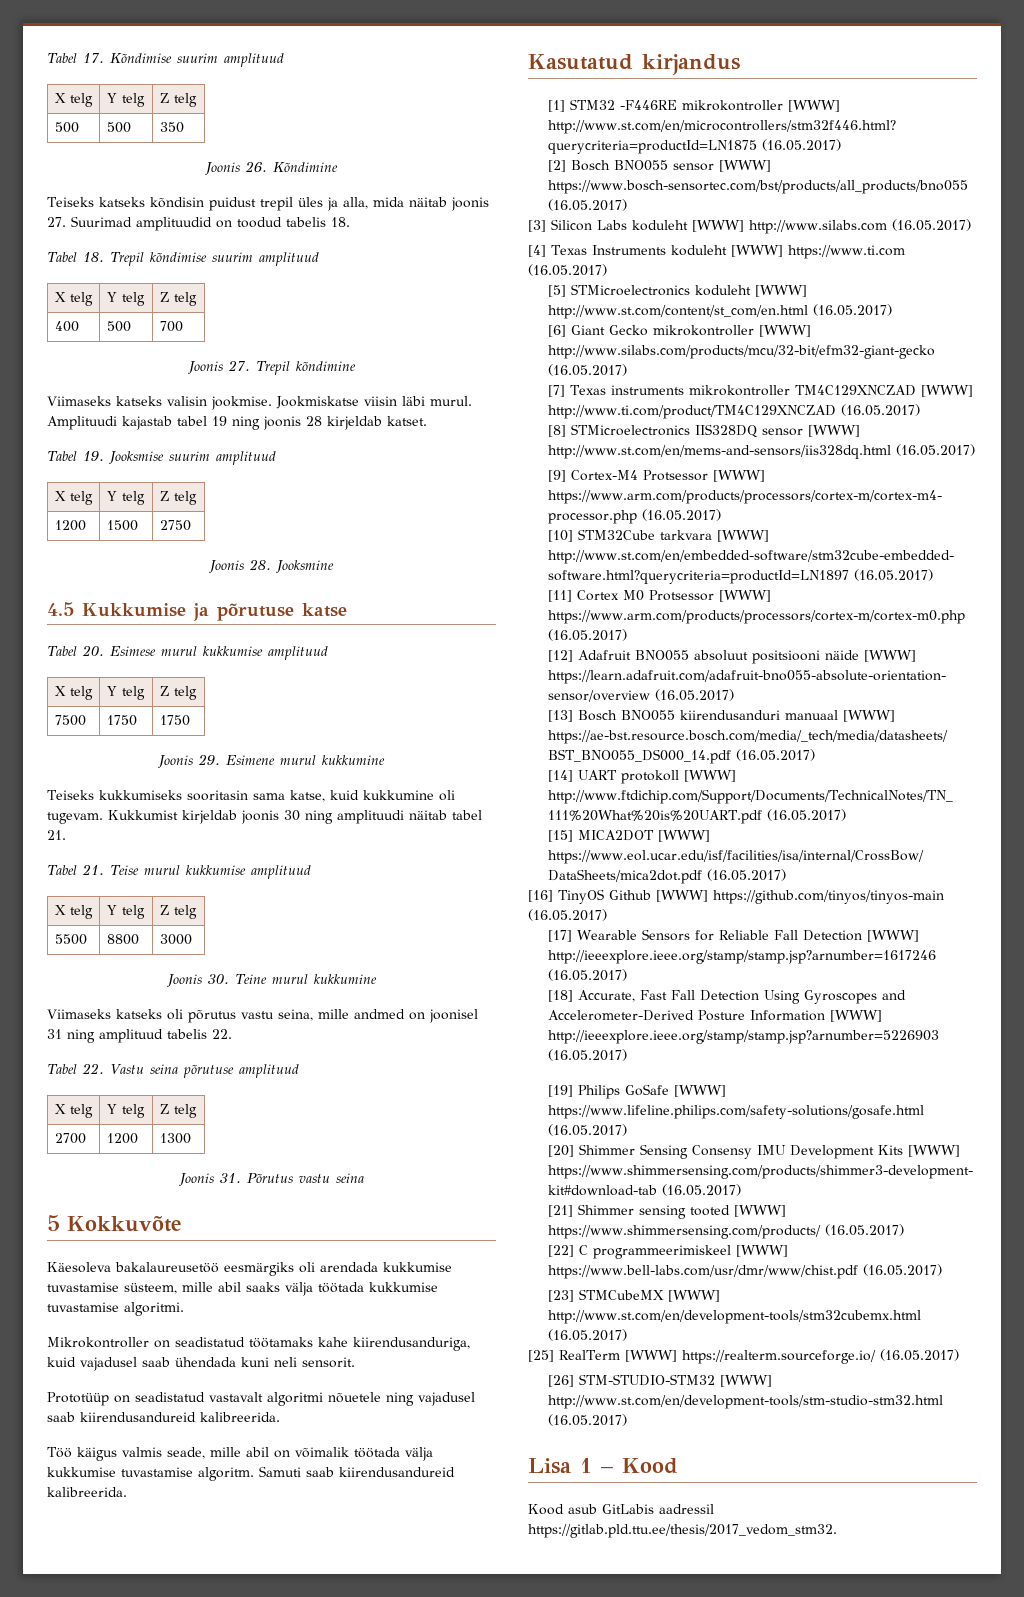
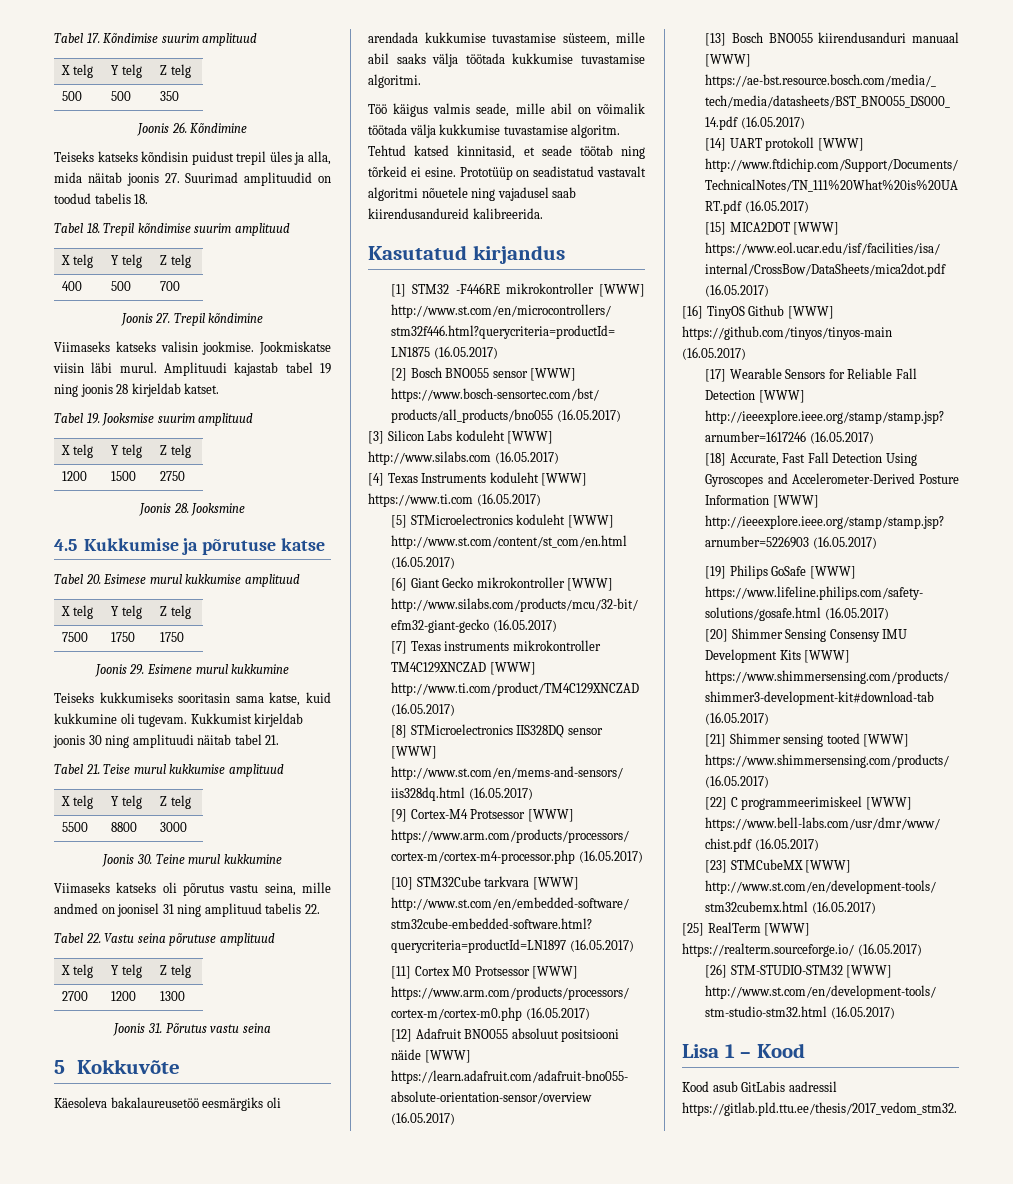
- Mikrokontroller on seadistatud töötamaks kahe kiirendusanduriga, kuid vajadusel saab ühendada kuni neli sensorit.
- Prototüüp on seadistatud vastavalt algoritmi nõuetele ning vajadusel saab kiirendusandureid kalibreerida.
- Samuti saab kiirendusandureid kalibreerida.
+ Tehtud katsed kinnitasid, et seade töötab ning tõrkeid ei esine. Prototüüp on seadistatud vastavalt algoritmi nõuetele ning vajadusel saab kiirendusandureid kalibreerida.

